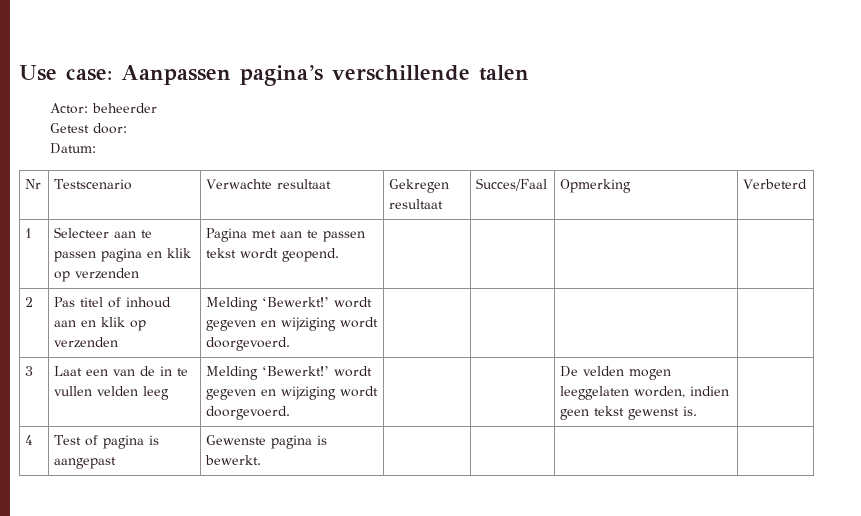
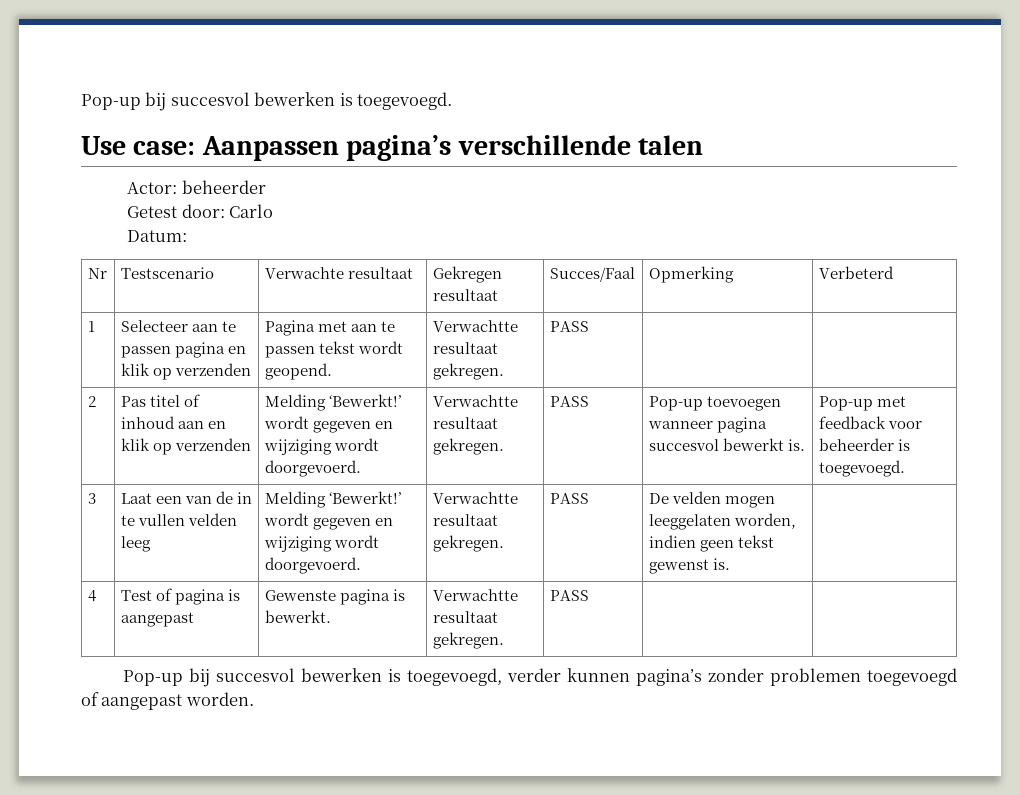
+ Pop-up bij succesvol bewerken is toegevoegd.
- Getest door:
+ Getest door: Carlo
- 1 | Selecteer aan te passen pagina en klik op verzenden | Pagina met aan te passen tekst wordt geopend. | | | |
+ 1 | Selecteer aan te passen pagina en klik op verzenden | Pagina met aan te passen tekst wordt geopend. | Verwachtte resultaat gekregen. | PASS | |
- 2 | Pas titel of inhoud aan en klik op verzenden | Melding ‘Bewerkt!’ wordt gegeven en wijziging wordt doorgevoerd. | | | |
+ 2 | Pas titel of inhoud aan en klik op verzenden | Melding ‘Bewerkt!’ wordt gegeven en wijziging wordt doorgevoerd. | Verwachtte resultaat gekregen. | PASS | Pop-up toevoegen wanneer pagina succesvol bewerkt is. | Pop-up met feedback voor beheerder is toegevoegd.
- 3 | Laat een van de in te vullen velden leeg | Melding ‘Bewerkt!’ wordt gegeven en wijziging wordt doorgevoerd. | | | De velden mogen leeggelaten worden, indien geen tekst gewenst is. |
+ 3 | Laat een van de in te vullen velden leeg | Melding ‘Bewerkt!’ wordt gegeven en wijziging wordt doorgevoerd. | Verwachtte resultaat gekregen. | PASS | De velden mogen leeggelaten worden, indien geen tekst gewenst is. |
- 4 | Test of pagina is aangepast | Gewenste pagina is bewerkt. | | | |
+ 4 | Test of pagina is aangepast | Gewenste pagina is bewerkt. | Verwachtte resultaat gekregen. | PASS | |
+ Pop-up bij succesvol bewerken is toegevoegd, verder kunnen pagina’s zonder problemen toegevoegd of aangepast worden.

